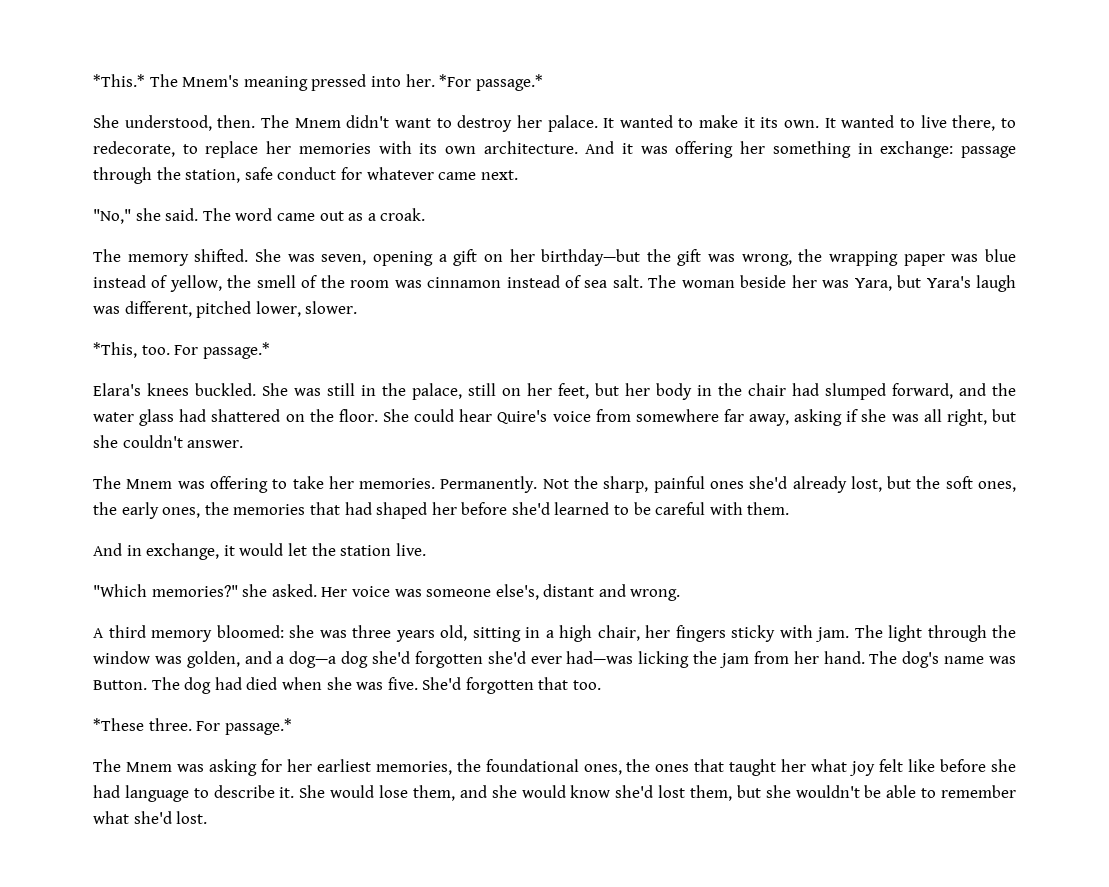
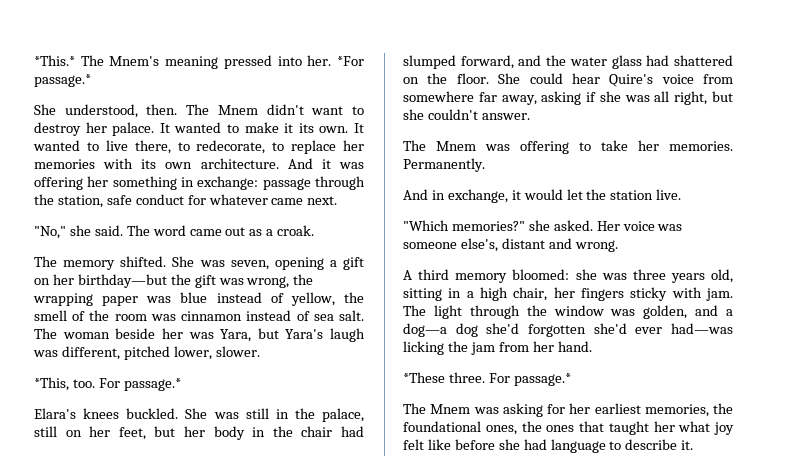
- Not the sharp, painful ones she'd already lost, but the soft ones, the early ones, the memories that had shaped her before she'd learned to be careful with them.
- The dog's name was Button. The dog had died when she was five. She'd forgotten that too.
- She would lose them, and she would know she'd lost them, but she wouldn't be able to remember what she'd lost.

